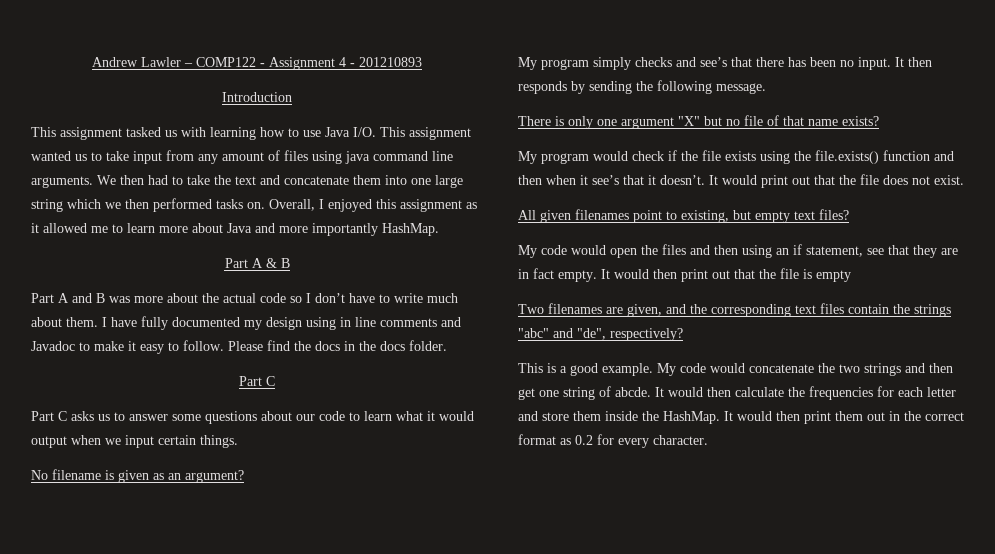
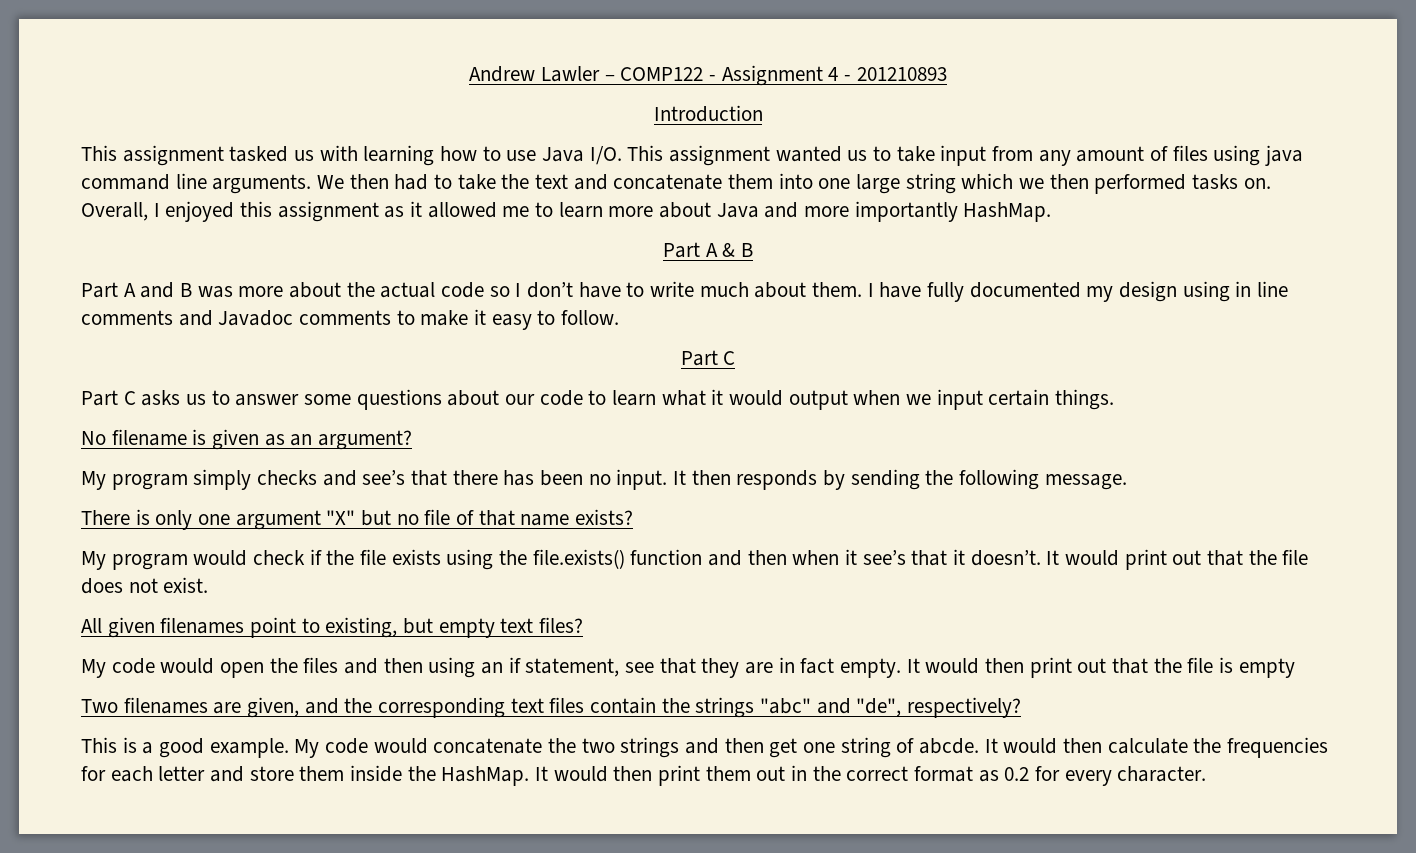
- I have fully documented my design using in line comments and Javadoc to make it easy to follow. Please find the docs in the docs folder.
+ I have fully documented my design using in line comments and Javadoc comments to make it easy to follow.

